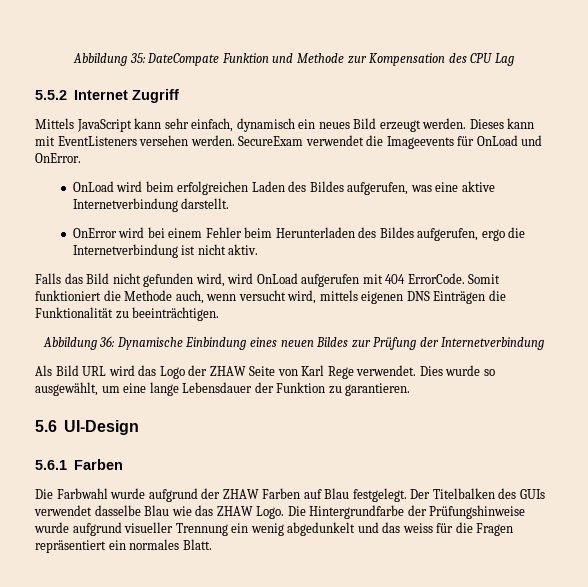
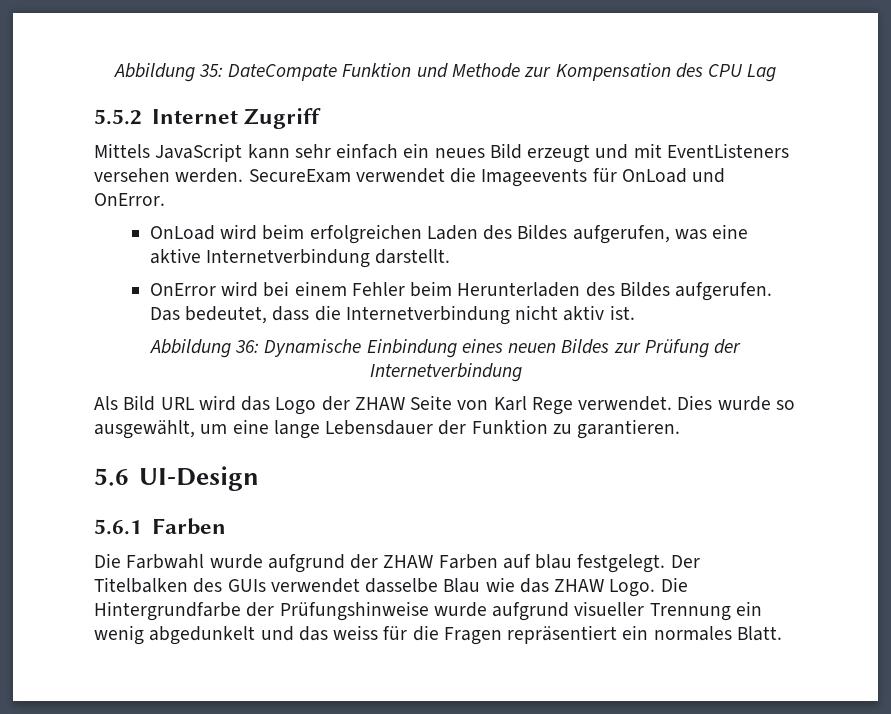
- Mittels JavaScript kann sehr einfach, dynamisch ein neues Bild erzeugt werden. Dieses kann mit EventListeners versehen werden.
+ Mittels JavaScript kann sehr einfach ein neues Bild erzeugt und mit EventListeners versehen werden.
- OnError wird bei einem Fehler beim Herunterladen des Bildes aufgerufen, ergo die Internetverbindung ist nicht aktiv.
- Falls das Bild nicht gefunden wird, wird OnLoad aufgerufen mit 404 ErrorCode. Somit funktioniert die Methode auch, wenn versucht wird, mittels eigenen DNS Einträgen die Funktionalität zu beeinträchtigen.
+ OnError wird bei einem Fehler beim Herunterladen des Bildes aufgerufen. Das bedeutet, dass die Internetverbindung nicht aktiv ist.
- Die Farbwahl wurde aufgrund der ZHAW Farben auf Blau festgelegt.
+ Die Farbwahl wurde aufgrund der ZHAW Farben auf blau festgelegt.

